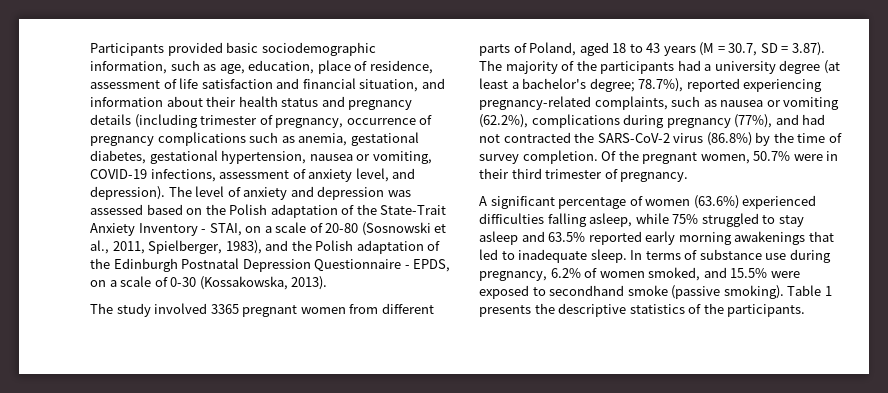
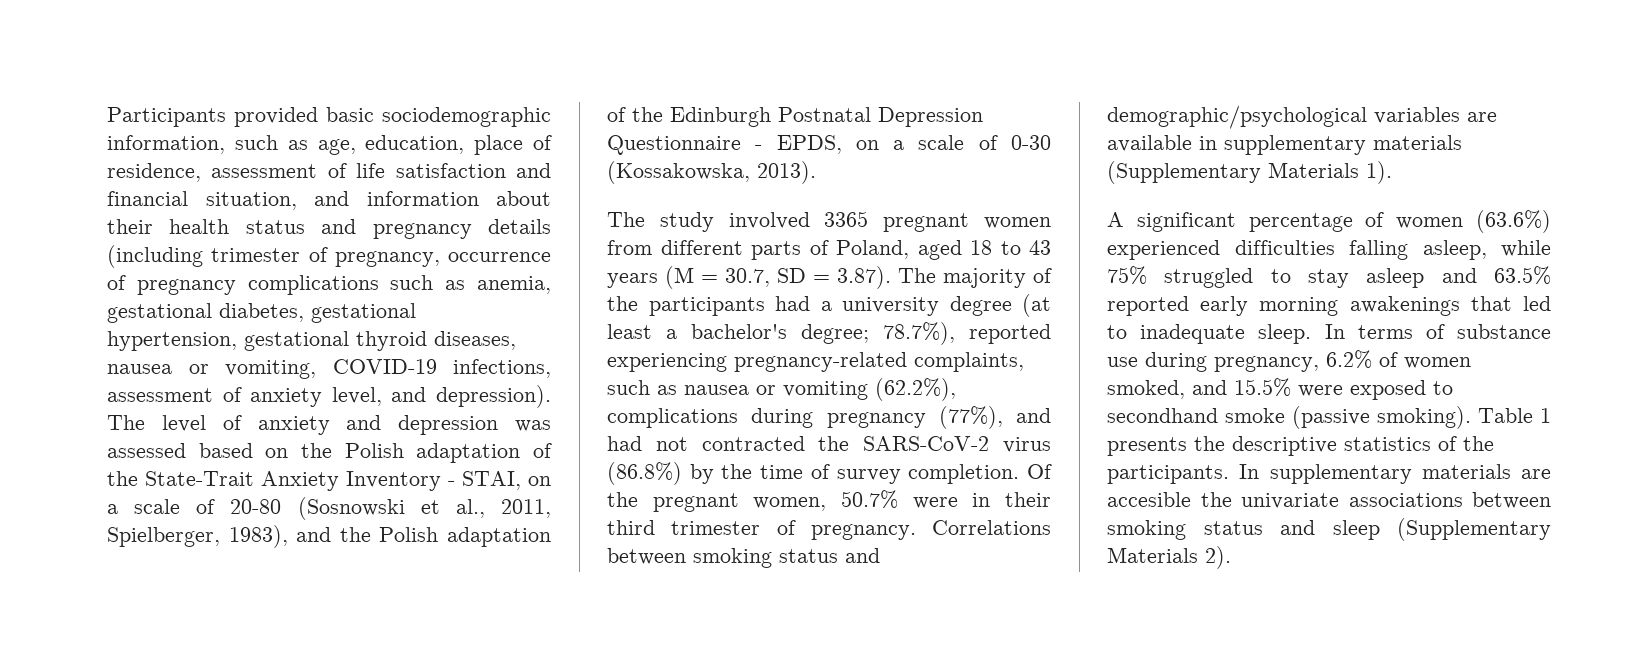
- Participants provided basic sociodemographic information, such as age, education, place of residence, assessment of life satisfaction and financial situation, and information about their health status and pregnancy details (including trimester of pregnancy, occurrence of pregnancy complications such as anemia, gestational diabetes, gestational hypertension, nausea or vomiting, COVID-19 infections, assessment of anxiety level, and depression).
+ Participants provided basic sociodemographic information, such as age, education, place of residence, assessment of life satisfaction and financial situation, and information about their health status and pregnancy details (including trimester of pregnancy, occurrence of pregnancy complications such as anemia, gestational diabetes, gestational hypertension, gestational thyroid diseases, nausea or vomiting, COVID-19 infections, assessment of anxiety level, and depression).
+ Correlations between smoking status and demographic/psychological variables are available in supplementary materials (Supplementary Materials 1).
+ In supplementary materials are accesible the univariate associations between smoking status and sleep (Supplementary Materials 2).

